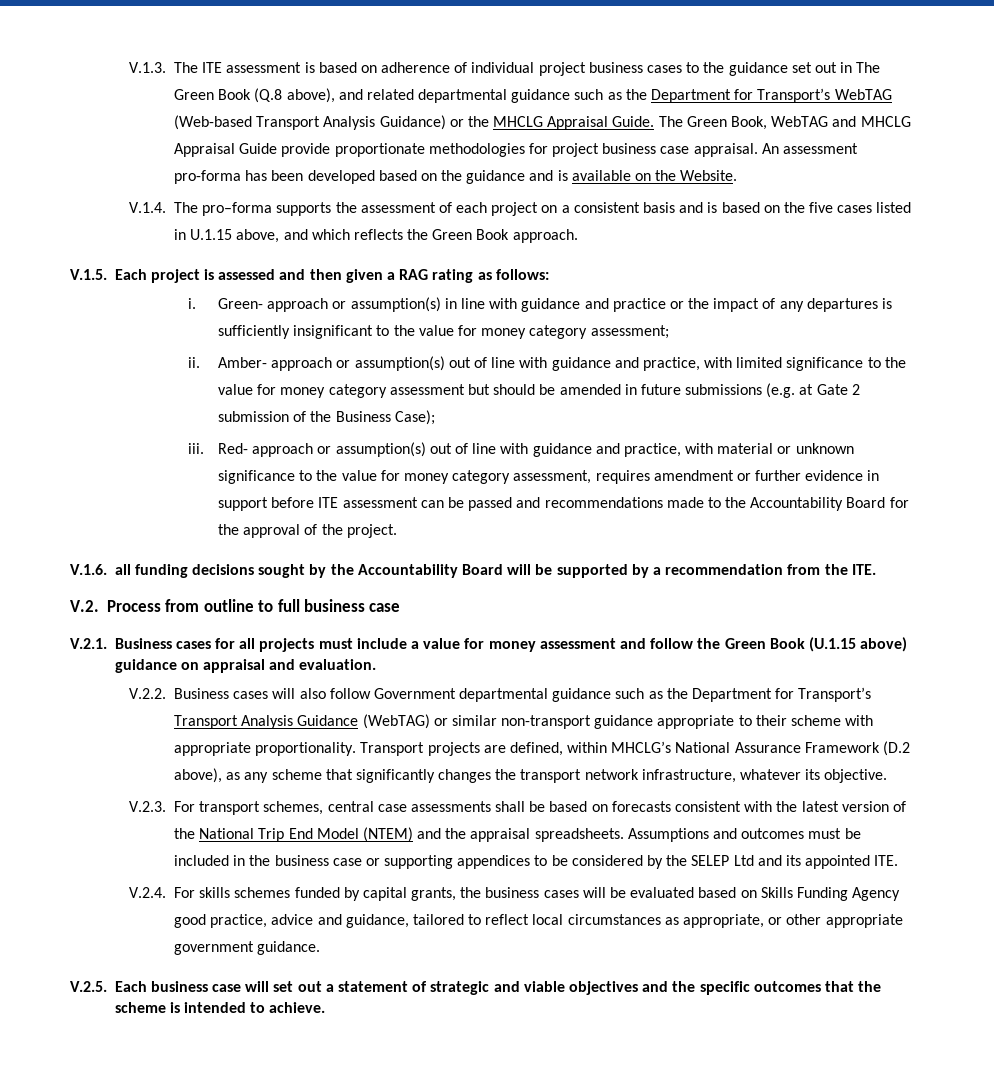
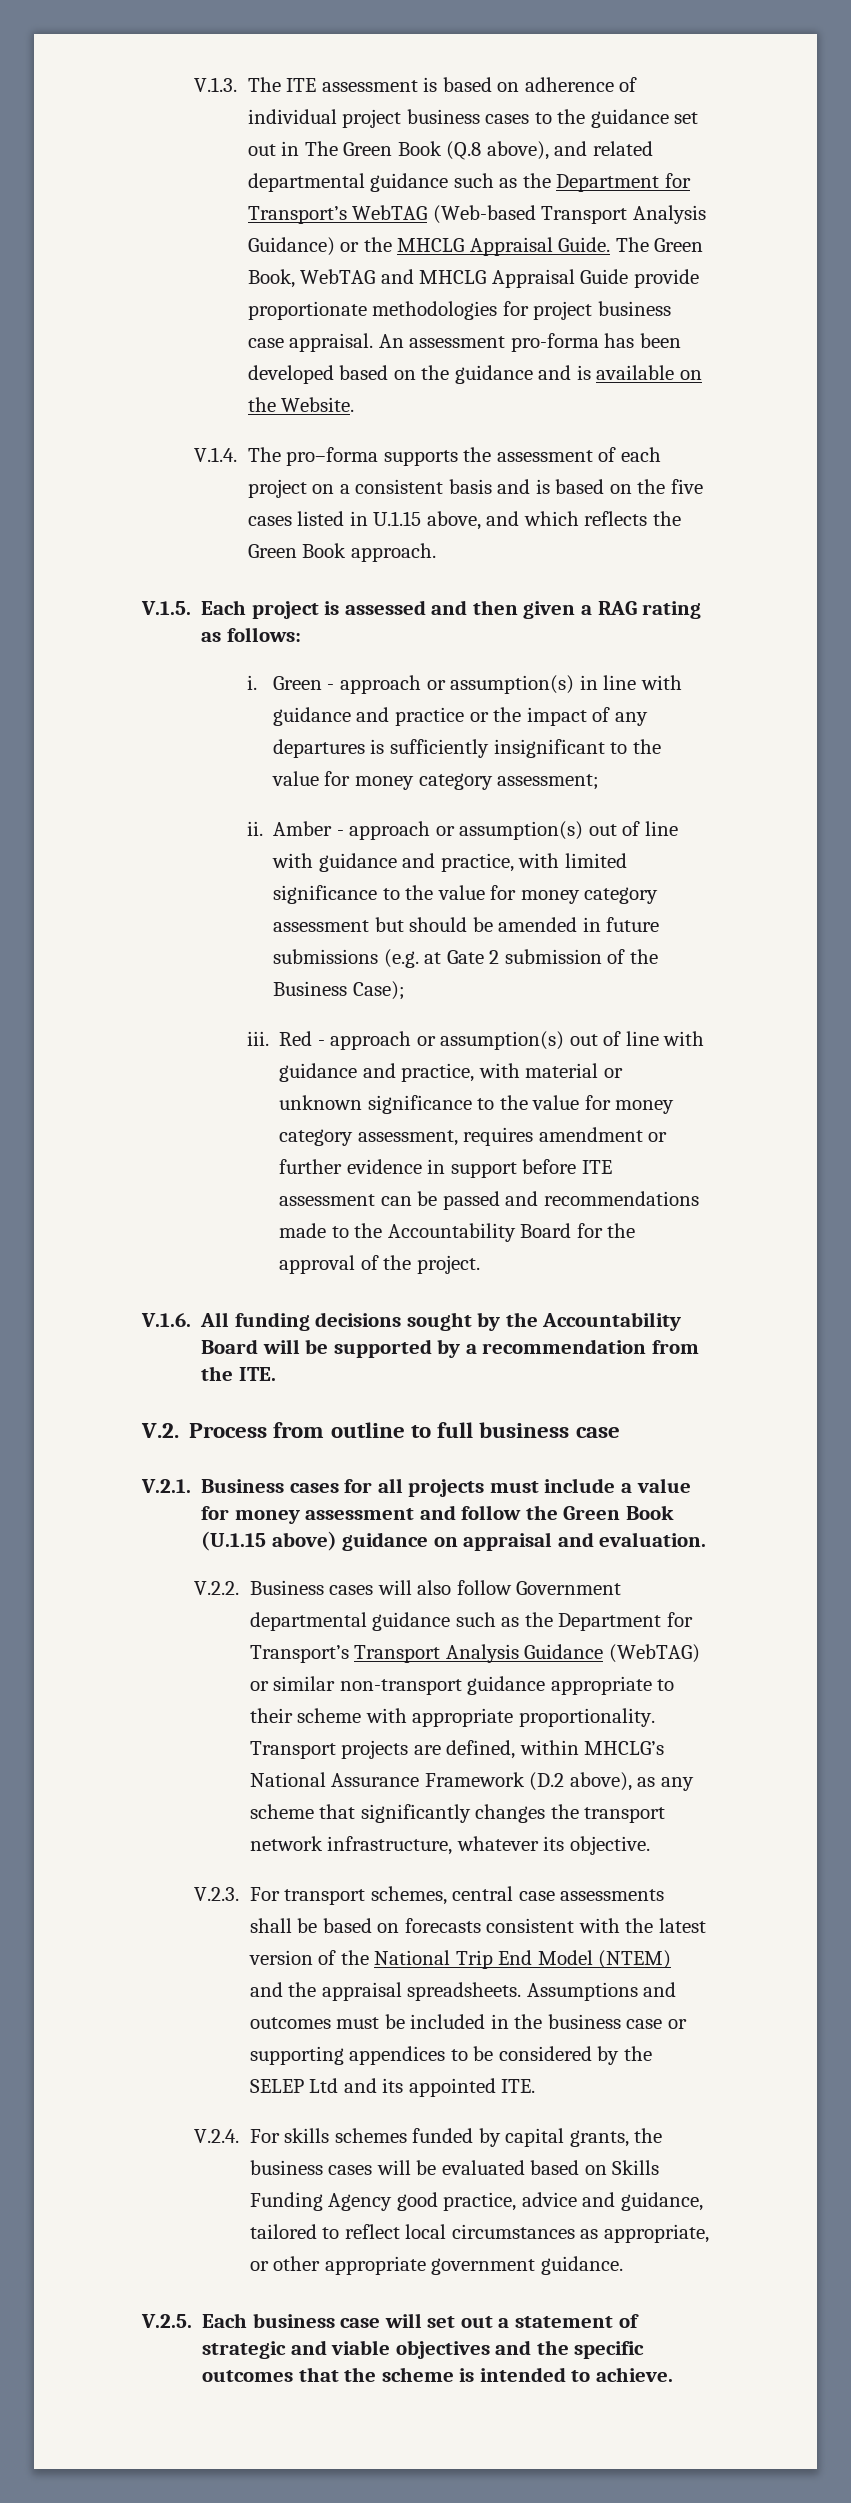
- Green- approach or assumption(s) in line with guidance and practice or the impact of any departures is sufficiently insignificant to the value for money category assessment;
+ Green - approach or assumption(s) in line with guidance and practice or the impact of any departures is sufficiently insignificant to the value for money category assessment;
- Amber- approach or assumption(s) out of line with guidance and practice, with limited significance to the value for money category assessment but should be amended in future submissions (e.g. at Gate 2 submission of the Business Case);
+ Amber - approach or assumption(s) out of line with guidance and practice, with limited significance to the value for money category assessment but should be amended in future submissions (e.g. at Gate 2 submission of the Business Case);
- Red- approach or assumption(s) out of line with guidance and practice, with material or unknown significance to the value for money category assessment, requires amendment or further evidence in support before ITE assessment can be passed and recommendations made to the Accountability Board for the approval of the project.
+ Red - approach or assumption(s) out of line with guidance and practice, with material or unknown significance to the value for money category assessment, requires amendment or further evidence in support before ITE assessment can be passed and recommendations made to the Accountability Board for the approval of the project.
- V.1.6. all funding decisions sought by the Accountability Board will be supported by a recommendation from the ITE.
+ V.1.6. All funding decisions sought by the Accountability Board will be supported by a recommendation from the ITE.

